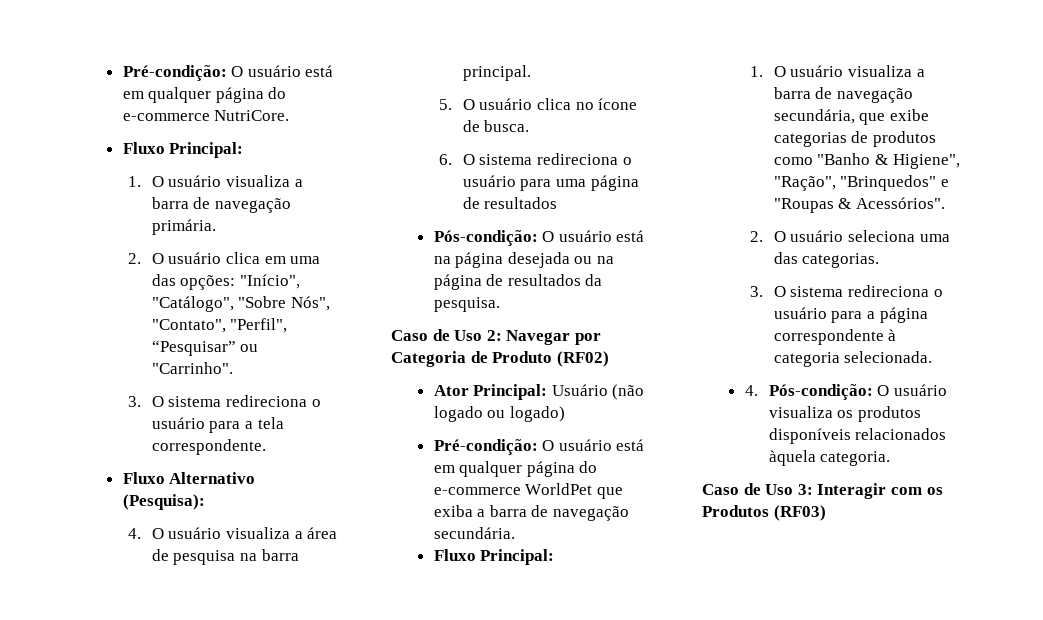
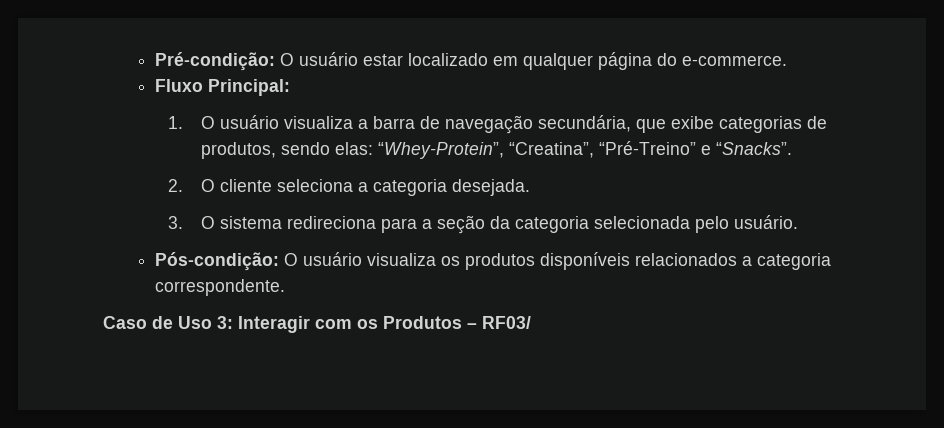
- Pré-condição: O usuário está em qualquer página do e-commerce NutriCore.
- Fluxo Principal:
- 1. O usuário visualiza a barra de navegação primária.
- 2. O usuário clica em uma das opções: "Início", "Catálogo", "Sobre Nós", "Contato", "Perfil", “Pesquisar” ou "Carrinho".
- 3. O sistema redireciona o usuário para a tela correspondente.
- Fluxo Alternativo (Pesquisa):
- 4. O usuário visualiza a área de pesquisa na barra principal.
- 5. O usuário clica no ícone de busca.
- 6. O sistema redireciona o usuário para uma página de resultados
- Pós-condição: O usuário está na página desejada ou na página de resultados da pesquisa.
- Caso de Uso 2: Navegar por Categoria de Produto (RF02)
- Ator Principal: Usuário (não logado ou logado)
- Pré-condição: O usuário está em qualquer página do e-commerce WorldPet que exiba a barra de navegação secundária.
+ Pré-condição: O usuário estar localizado em qualquer página do e-commerce.
- 1. O usuário visualiza a barra de navegação secundária, que exibe categorias de produtos como "Banho & Higiene", "Ração", "Brinquedos" e "Roupas & Acessórios".
- 2. O usuário seleciona uma das categorias.
- 3. O sistema redireciona o usuário para a página correspondente à categoria selecionada.
- 4. Pós-condição: O usuário visualiza os produtos disponíveis relacionados àquela categoria.
+ 1. O usuário visualiza a barra de navegação secundária, que exibe categorias de produtos, sendo elas: “Whey-Protein”, “Creatina”, “Pré-Treino” e “Snacks”.
+ 2. O cliente seleciona a categoria desejada.
+ 3. O sistema redireciona para a seção da categoria selecionada pelo usuário.
+ Pós-condição: O usuário visualiza os produtos disponíveis relacionados a categoria correspondente.
- Caso de Uso 3: Interagir com os Produtos (RF03)
+ Caso de Uso 3: Interagir com os Produtos – RF03/

